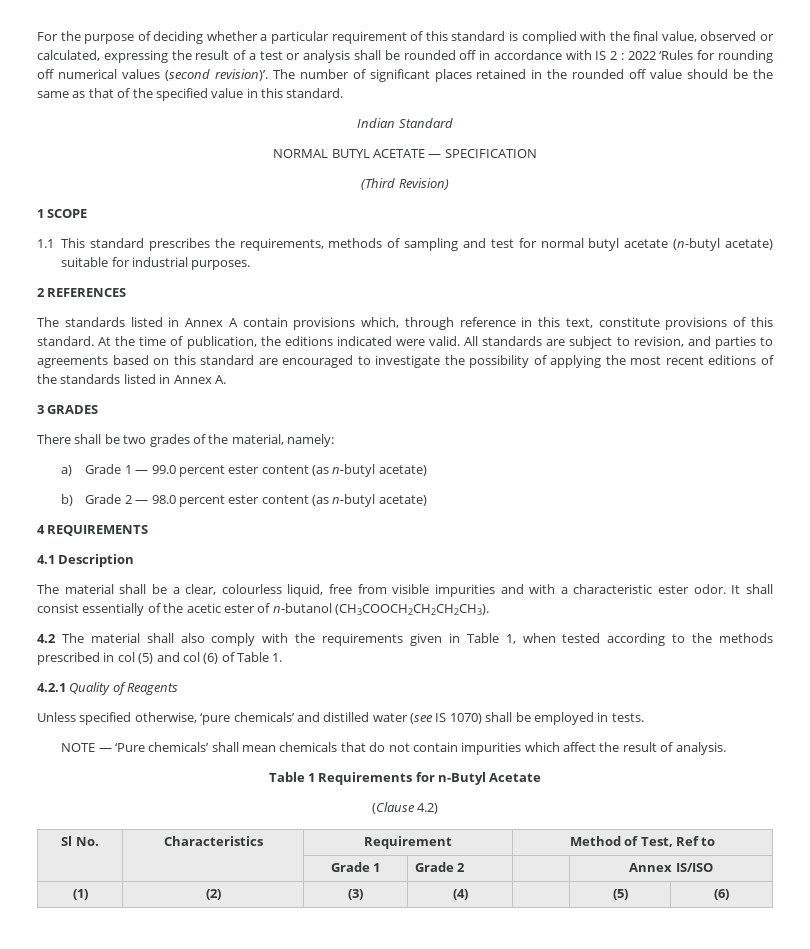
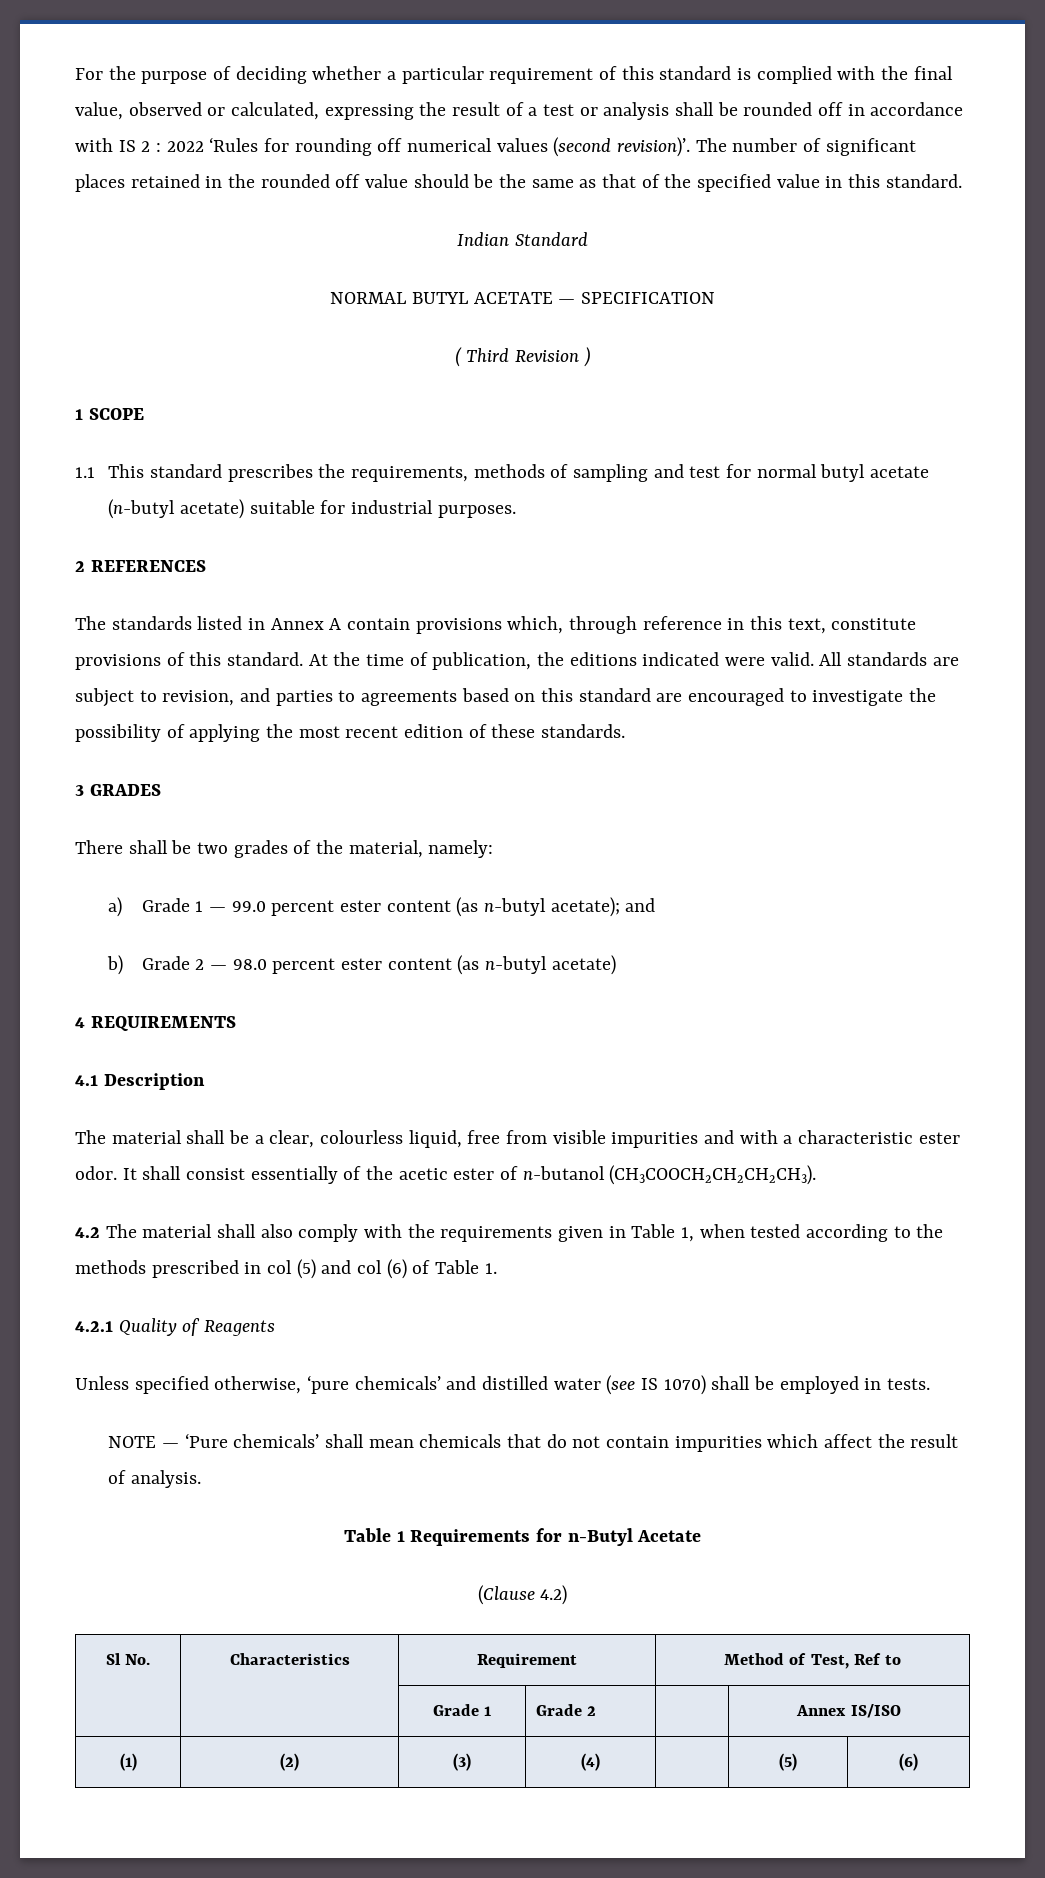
- (Third Revision)
+ ( Third Revision )
- All standards are subject to revision, and parties to agreements based on this standard are encouraged to investigate the possibility of applying the most recent editions of the standards listed in Annex A.
+ All standards are subject to revision, and parties to agreements based on this standard are encouraged to investigate the possibility of applying the most recent edition of these standards.
- a) Grade 1 — 99.0 percent ester content (as n-butyl acetate)
+ a) Grade 1 — 99.0 percent ester content (as n-butyl acetate); and

